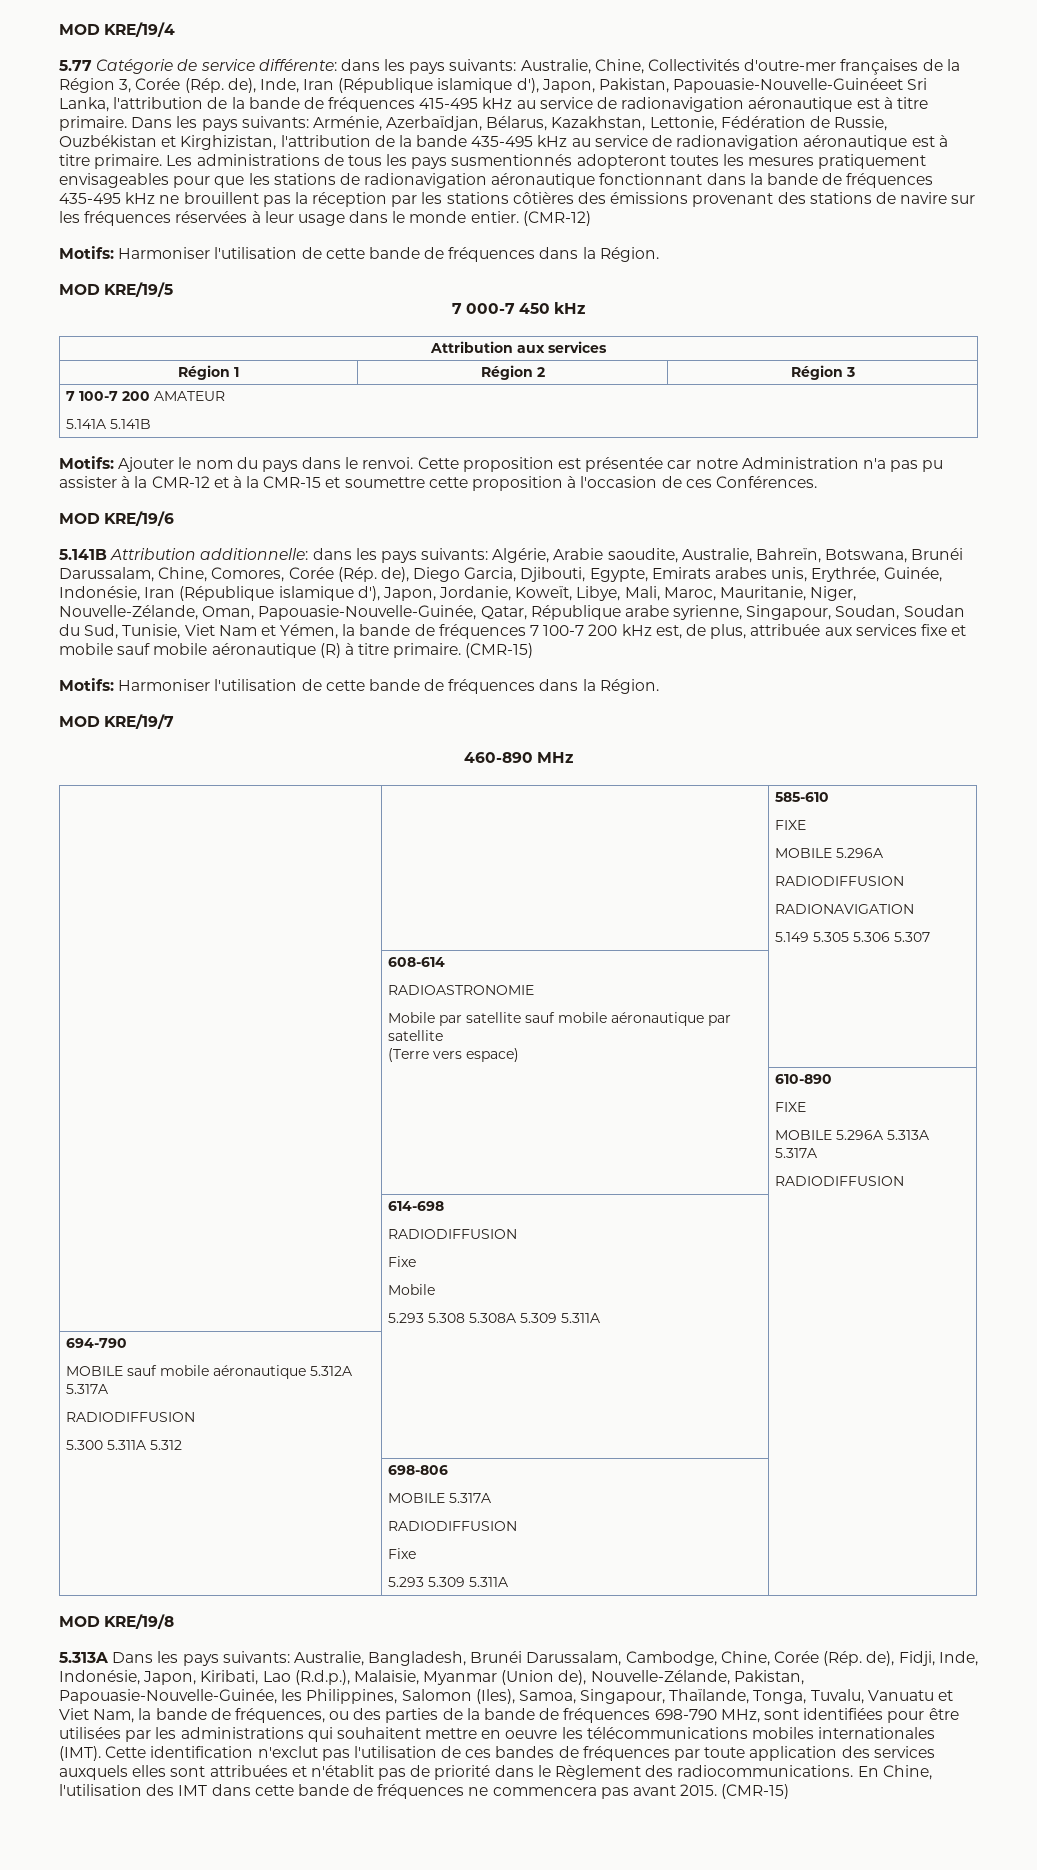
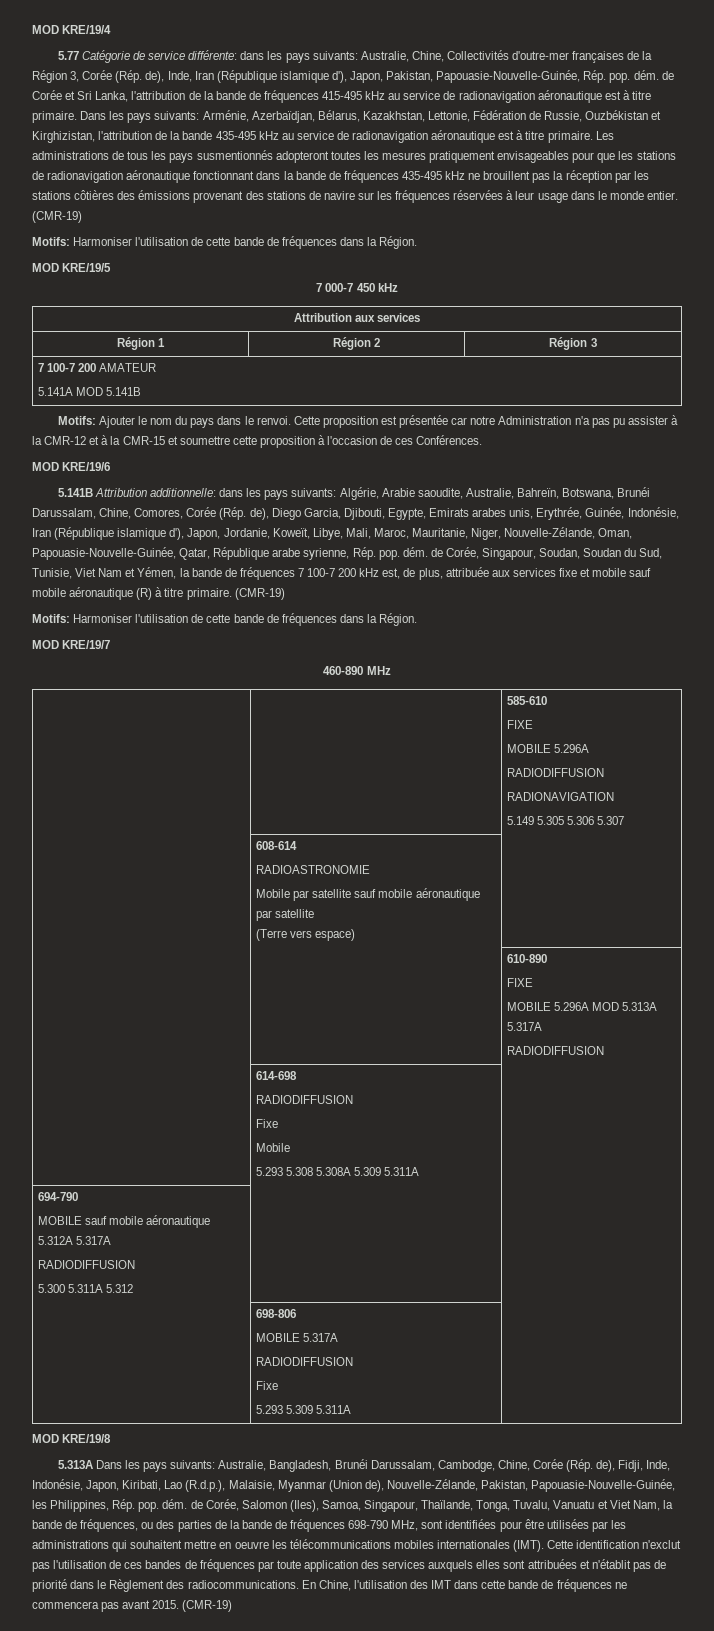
- 5.77 Catégorie de service différente: dans les pays suivants: Australie, Chine, Collectivités d'outre-mer françaises de la Région 3, Corée (Rép. de), Inde, Iran (République islamique d'), Japon, Pakistan, Papouasie-Nouvelle-Guinéeet Sri Lanka, l'attribution de la bande de fréquences 415-495 kHz au service de radionavigation aéronautique est à titre primaire.
+ 5.77 Catégorie de service différente: dans les pays suivants: Australie, Chine, Collectivités d'outre-mer françaises de la Région 3, Corée (Rép. de), Inde, Iran (République islamique d'), Japon, Pakistan, Papouasie-Nouvelle-Guinée, Rép. pop. dém. de Corée et Sri Lanka, l'attribution de la bande de fréquences 415-495 kHz au service de radionavigation aéronautique est à titre primaire.
- Les administrations de tous les pays susmentionnés adopteront toutes les mesures pratiquement envisageables pour que les stations de radionavigation aéronautique fonctionnant dans la bande de fréquences 435-495 kHz ne brouillent pas la réception par les stations côtières des émissions provenant des stations de navire sur les fréquences réservées à leur usage dans le monde entier. (CMR-12)
+ Les administrations de tous les pays susmentionnés adopteront toutes les mesures pratiquement envisageables pour que les stations de radionavigation aéronautique fonctionnant dans la bande de fréquences 435-495 kHz ne brouillent pas la réception par les stations côtières des émissions provenant des stations de navire sur les fréquences réservées à leur usage dans le monde entier. (CMR-19)
  7 100-7 200 AMATEUR
- 5.141A 5.141B
+ 5.141A MOD 5.141B
- Algérie, Arabie saoudite, Australie, Bahreïn, Botswana, Brunéi Darussalam, Chine, Comores, Corée (Rép. de), Diego Garcia, Djibouti, Egypte, Emirats arabes unis, Erythrée, Guinée, Indonésie, Iran (République islamique d'), Japon, Jordanie, Koweït, Libye, Mali, Maroc, Mauritanie, Niger, Nouvelle-Zélande, Oman, Papouasie-Nouvelle-Guinée, Qatar, République arabe syrienne, Singapour, Soudan, Soudan du Sud, Tunisie, Viet Nam et Yémen, la bande de fréquences 7 100-7 200 kHz est, de plus, attribuée aux services fixe et mobile sauf mobile aéronautique (R) à titre primaire. (CMR-15)
+ Algérie, Arabie saoudite, Australie, Bahreïn, Botswana, Brunéi Darussalam, Chine, Comores, Corée (Rép. de), Diego Garcia, Djibouti, Egypte, Emirats arabes unis, Erythrée, Guinée, Indonésie, Iran (République islamique d'), Japon, Jordanie, Koweït, Libye, Mali, Maroc, Mauritanie, Niger, Nouvelle-Zélande, Oman, Papouasie-Nouvelle-Guinée, Qatar, République arabe syrienne, Rép. pop. dém. de Corée, Singapour, Soudan, Soudan du Sud, Tunisie, Viet Nam et Yémen, la bande de fréquences 7 100-7 200 kHz est, de plus, attribuée aux services fixe et mobile sauf mobile aéronautique (R) à titre primaire. (CMR-19)
  | | 610-890
  FIXE
- MOBILE 5.296A 5.313A 5.317A
+ MOBILE 5.296A MOD 5.313A 5.317A
- Australie, Bangladesh, Brunéi Darussalam, Cambodge, Chine, Corée (Rép. de), Fidji, Inde, Indonésie, Japon, Kiribati, Lao (R.d.p.), Malaisie, Myanmar (Union de), Nouvelle-Zélande, Pakistan, Papouasie-Nouvelle-Guinée, les Philippines, Salomon (Iles), Samoa, Singapour, Thaïlande, Tonga, Tuvalu, Vanuatu et Viet Nam, la bande de fréquences, ou des parties de la bande de fréquences 698-790 MHz, sont identifiées pour être utilisées par les administrations qui souhaitent mettre en oeuvre les télécommunications mobiles internationales (IMT).
+ Australie, Bangladesh, Brunéi Darussalam, Cambodge, Chine, Corée (Rép. de), Fidji, Inde, Indonésie, Japon, Kiribati, Lao (R.d.p.), Malaisie, Myanmar (Union de), Nouvelle-Zélande, Pakistan, Papouasie-Nouvelle-Guinée, les Philippines, Rép. pop. dém. de Corée, Salomon (Iles), Samoa, Singapour, Thaïlande, Tonga, Tuvalu, Vanuatu et Viet Nam, la bande de fréquences, ou des parties de la bande de fréquences 698-790 MHz, sont identifiées pour être utilisées par les administrations qui souhaitent mettre en oeuvre les télécommunications mobiles internationales (IMT).
- En Chine, l'utilisation des IMT dans cette bande de fréquences ne commencera pas avant 2015. (CMR-15)
+ En Chine, l'utilisation des IMT dans cette bande de fréquences ne commencera pas avant 2015. (CMR-19)

